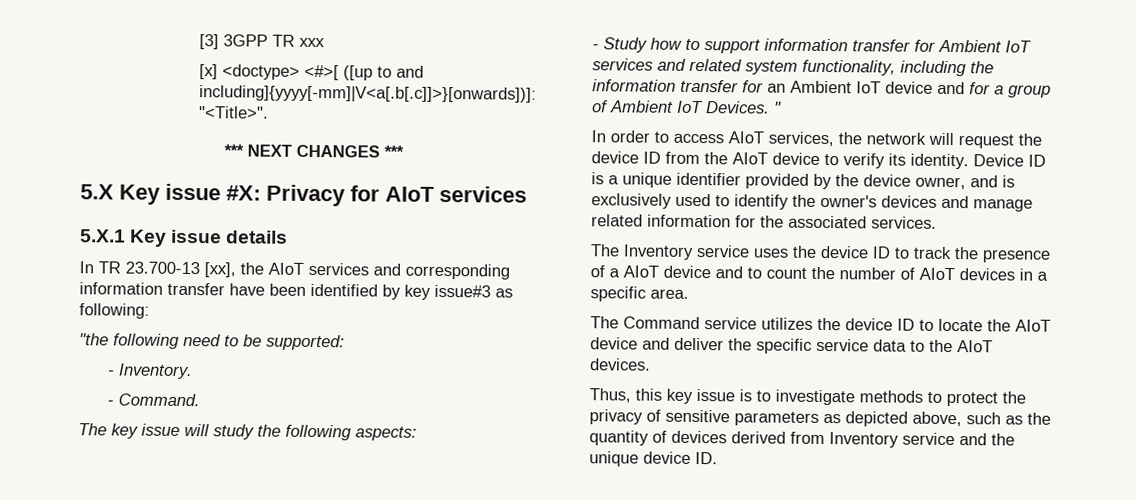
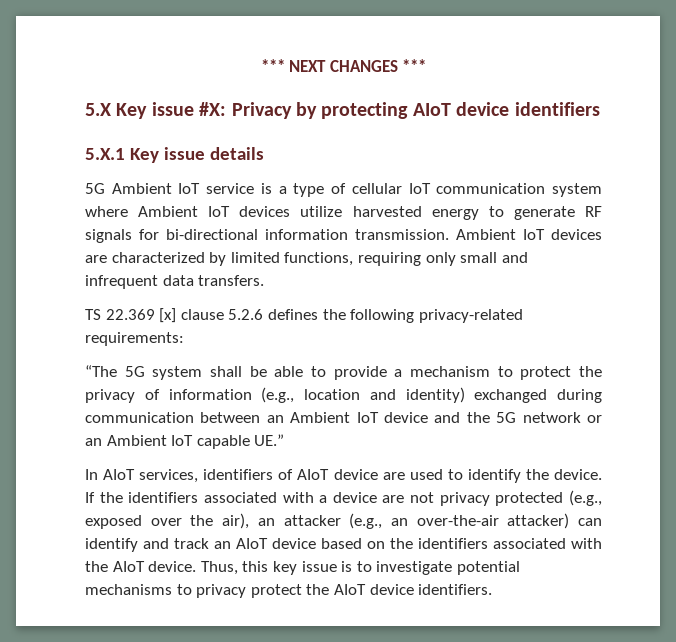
- [3] 3GPP TR xxx
- [x] <doctype> <#>[ ([up to and including]{yyyy[-mm]|V<a[.b[.c]]>}[onwards])]: "<Title>".
- 5.X Key issue #X: Privacy for AIoT services
+ 5.X Key issue #X: Privacy by protecting AIoT device identifiers
- In TR 23.700-13 [xx], the AIoT services and corresponding information transfer have been identified by key issue#3 as following:
- "the following need to be supported:
- - Inventory.
- - Command.
- The key issue will study the following aspects:
- - Study how to support information transfer for Ambient IoT services and related system functionality, including the information transfer for an Ambient IoT device and for a group of Ambient IoT Devices. "
- In order to access AIoT services, the network will request the device ID from the AIoT device to verify its identity. Device ID is a unique identifier provided by the device owner, and is exclusively used to identify the owner's devices and manage related information for the associated services.
- The Inventory service uses the device ID to track the presence of a AIoT device and to count the number of AIoT devices in a specific area.
- The Command service utilizes the device ID to locate the AIoT device and deliver the specific service data to the AIoT devices.
- Thus, this key issue is to investigate methods to protect the privacy of sensitive parameters as depicted above, such as the quantity of devices derived from Inventory service and the unique device ID.
+ 5G Ambient IoT service is a type of cellular IoT communication system where Ambient IoT devices utilize harvested energy to generate RF signals for bi-directional information transmission. Ambient IoT devices are characterized by limited functions, requiring only small and infrequent data transfers.
+ TS 22.369 [x] clause 5.2.6 defines the following privacy-related requirements:
+ “The 5G system shall be able to provide a mechanism to protect the privacy of information (e.g., location and identity) exchanged during communication between an Ambient IoT device and the 5G network or an Ambient IoT capable UE.”
+ In AIoT services, identifiers of AIoT device are used to identify the device. If the identifiers associated with a device are not privacy protected (e.g., exposed over the air), an attacker (e.g., an over-the-air attacker) can identify and track an AIoT device based on the identifiers associated with the AIoT device. Thus, this key issue is to investigate potential mechanisms to privacy protect the AIoT device identifiers.

